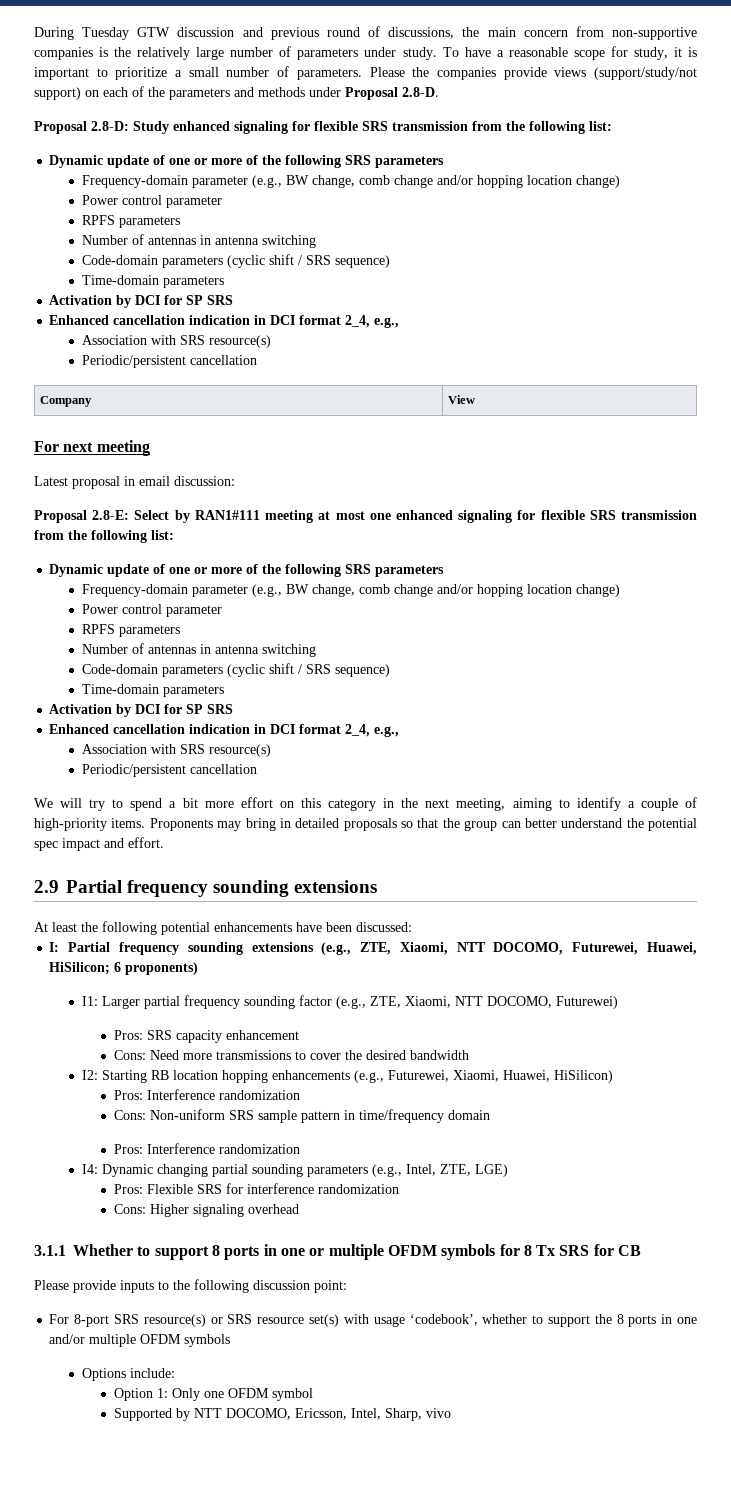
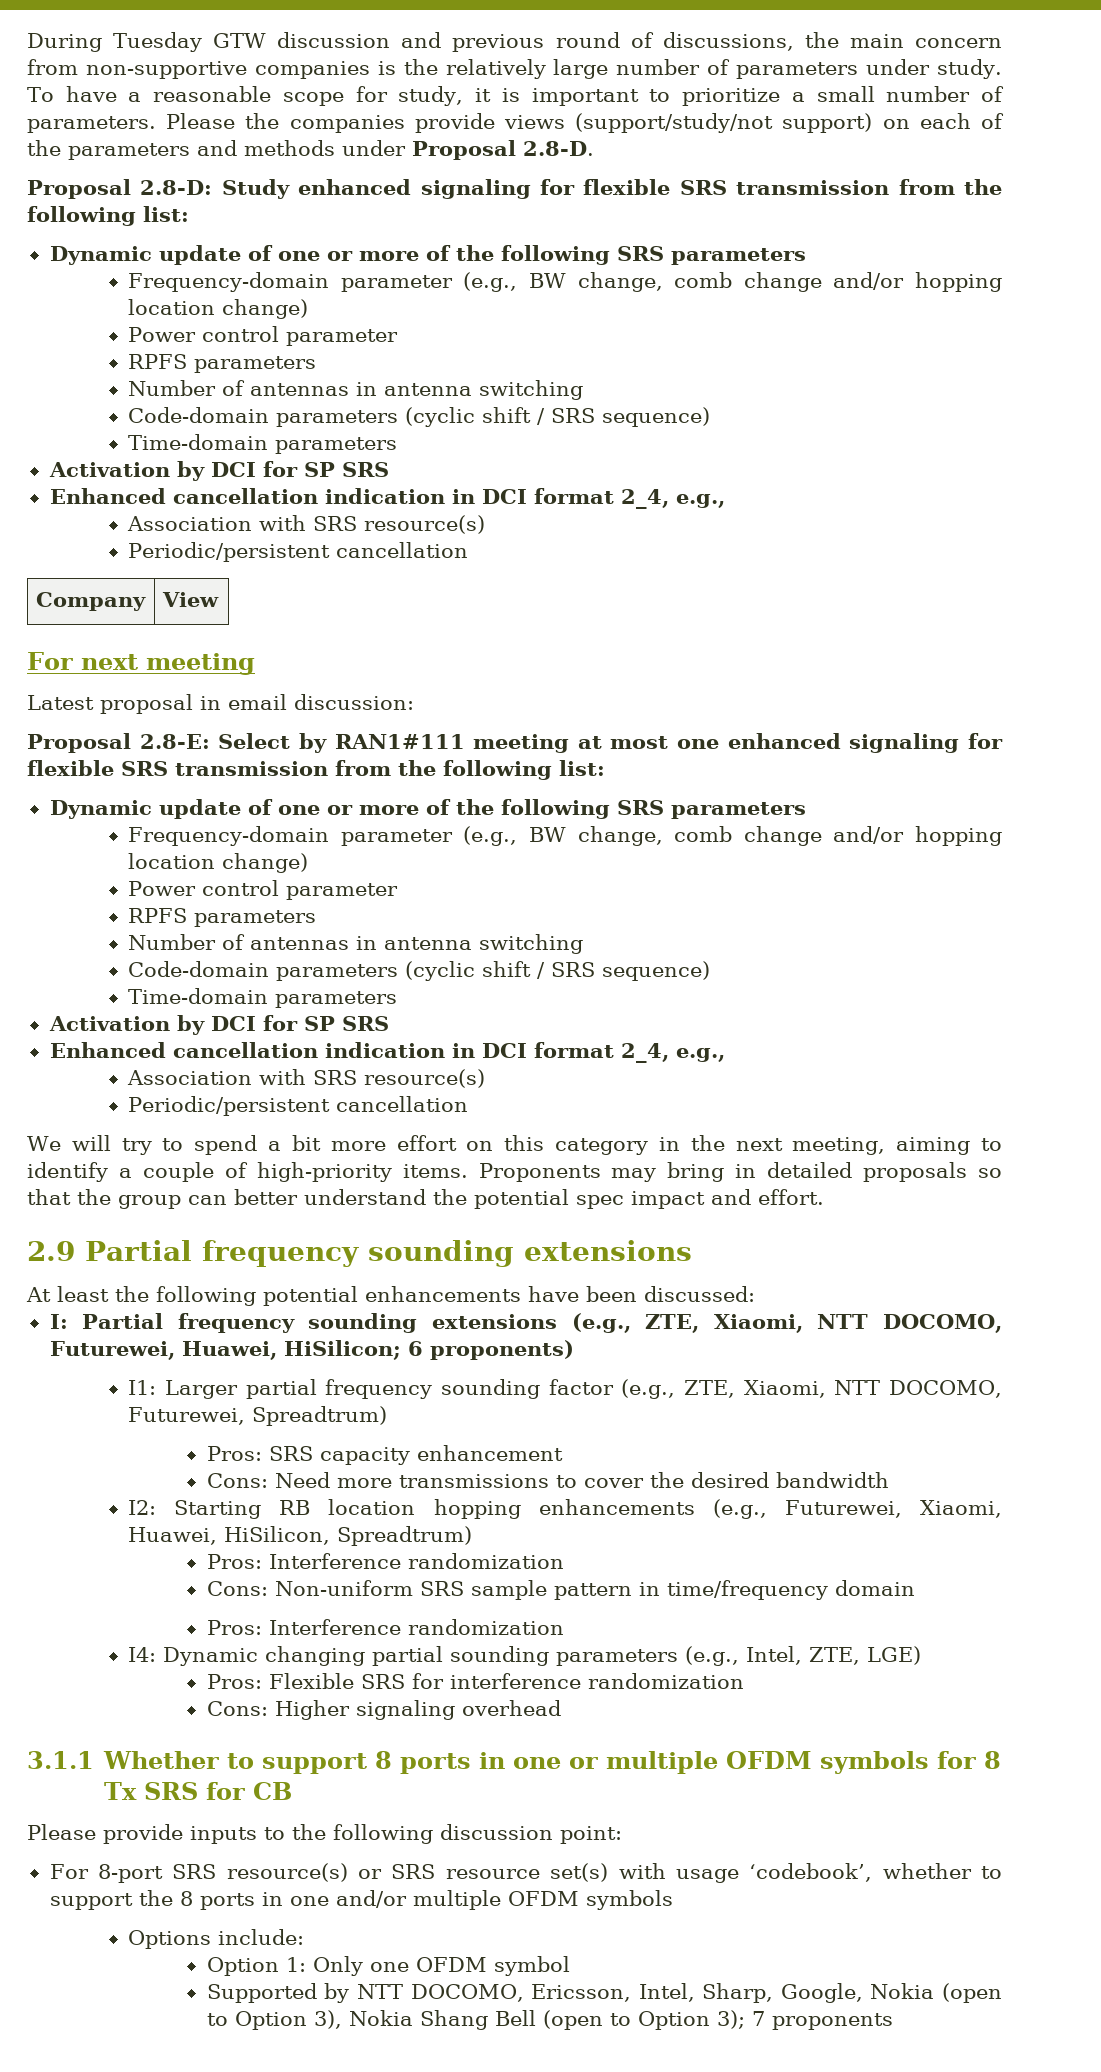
- I1: Larger partial frequency sounding factor (e.g., ZTE, Xiaomi, NTT DOCOMO, Futurewei)
+ I1: Larger partial frequency sounding factor (e.g., ZTE, Xiaomi, NTT DOCOMO, Futurewei, Spreadtrum)
- I2: Starting RB location hopping enhancements (e.g., Futurewei, Xiaomi, Huawei, HiSilicon)
+ I2: Starting RB location hopping enhancements (e.g., Futurewei, Xiaomi, Huawei, HiSilicon, Spreadtrum)
- Supported by NTT DOCOMO, Ericsson, Intel, Sharp, vivo
+ Supported by NTT DOCOMO, Ericsson, Intel, Sharp, Google, Nokia (open to Option 3), Nokia Shang Bell (open to Option 3); 7 proponents

